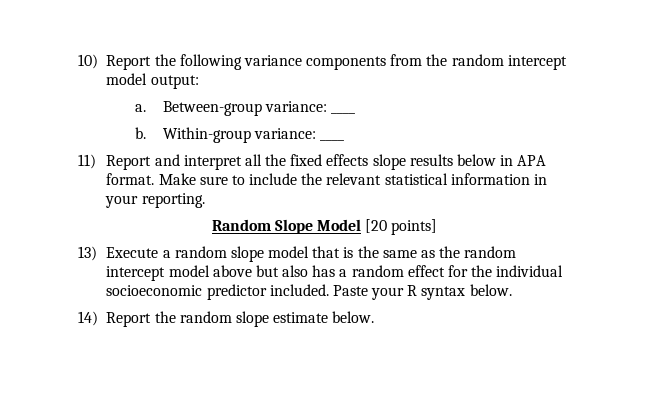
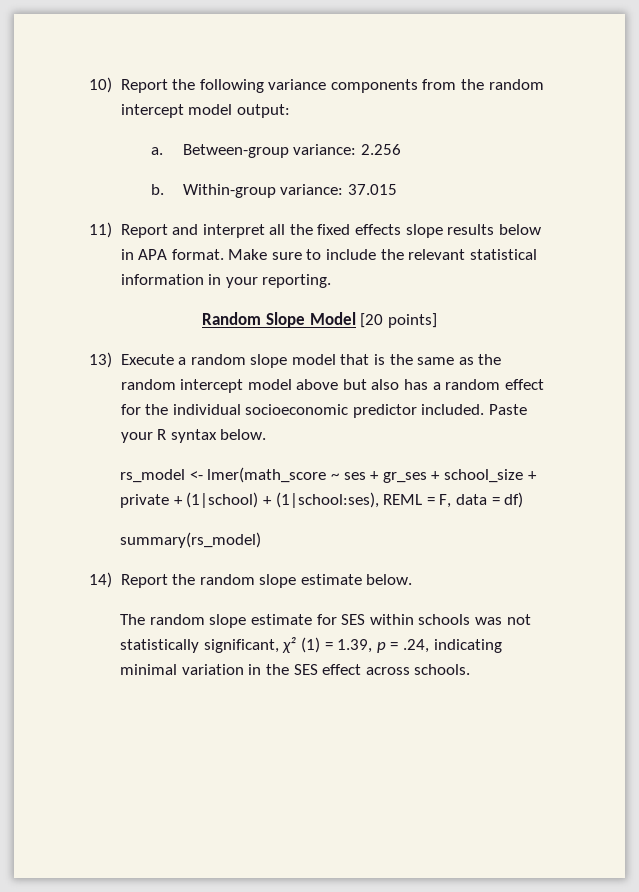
- Between-group variance: ____
+ Between-group variance: 2.256
- Within-group variance: ____
+ Within-group variance: 37.015
+ rs_model <- lmer(math_score ~ ses + gr_ses + school_size + private + (1|school) + (1|school:ses), REML = F, data = df)
+ summary(rs_model)
+ The random slope estimate for SES within schools was not statistically significant, χ² (1) = 1.39, p = .24, indicating minimal variation in the SES effect across schools.

